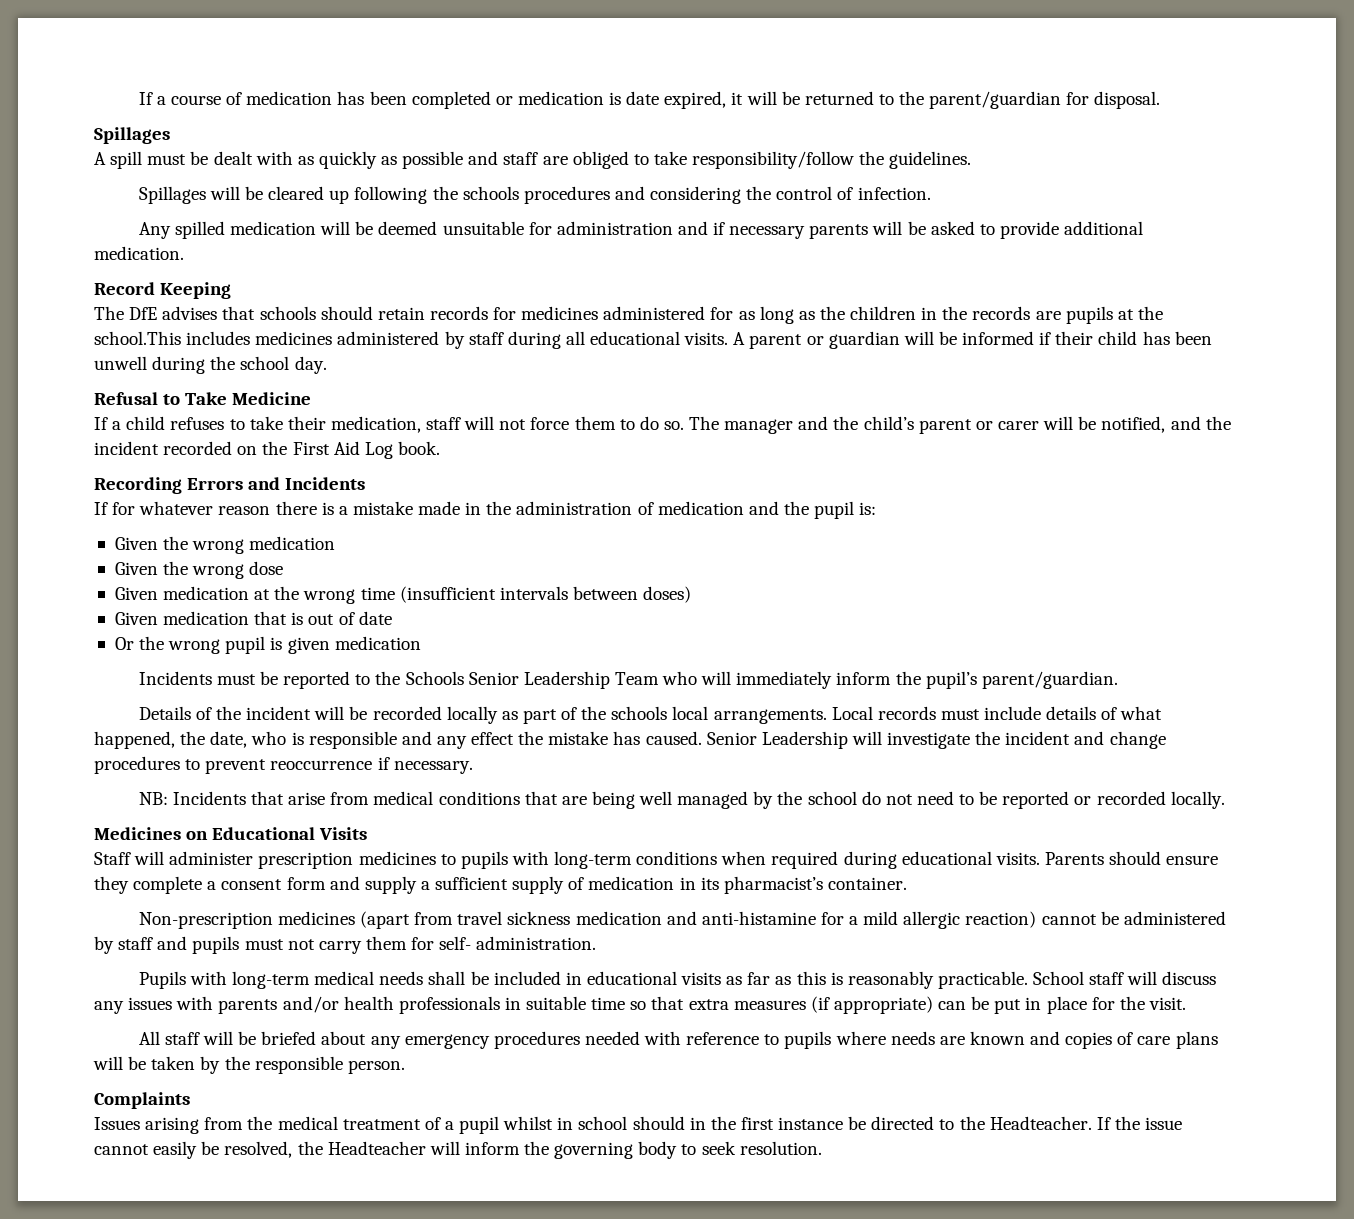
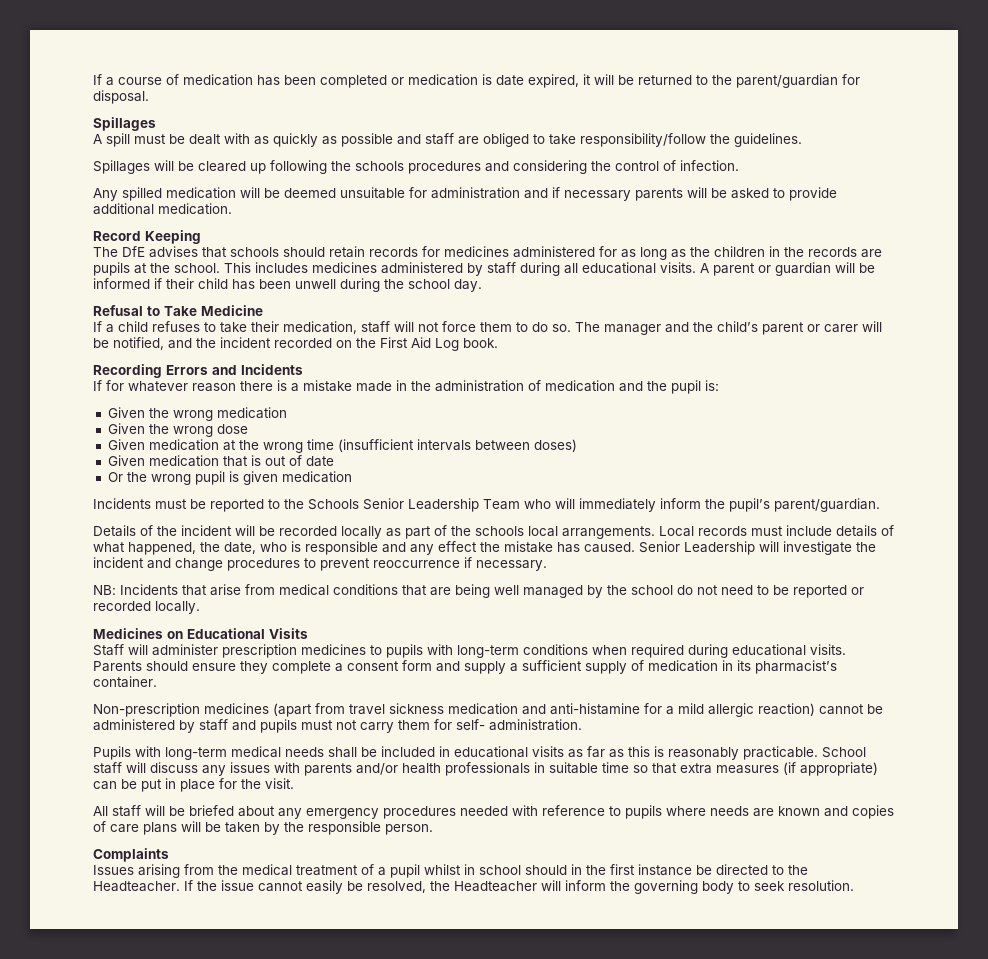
- The DfE advises that schools should retain records for medicines administered for as long as the children in the records are pupils at the school.This includes medicines administered by staff during all educational visits.
+ The DfE advises that schools should retain records for medicines administered for as long as the children in the records are pupils at the school. This includes medicines administered by staff during all educational visits.

